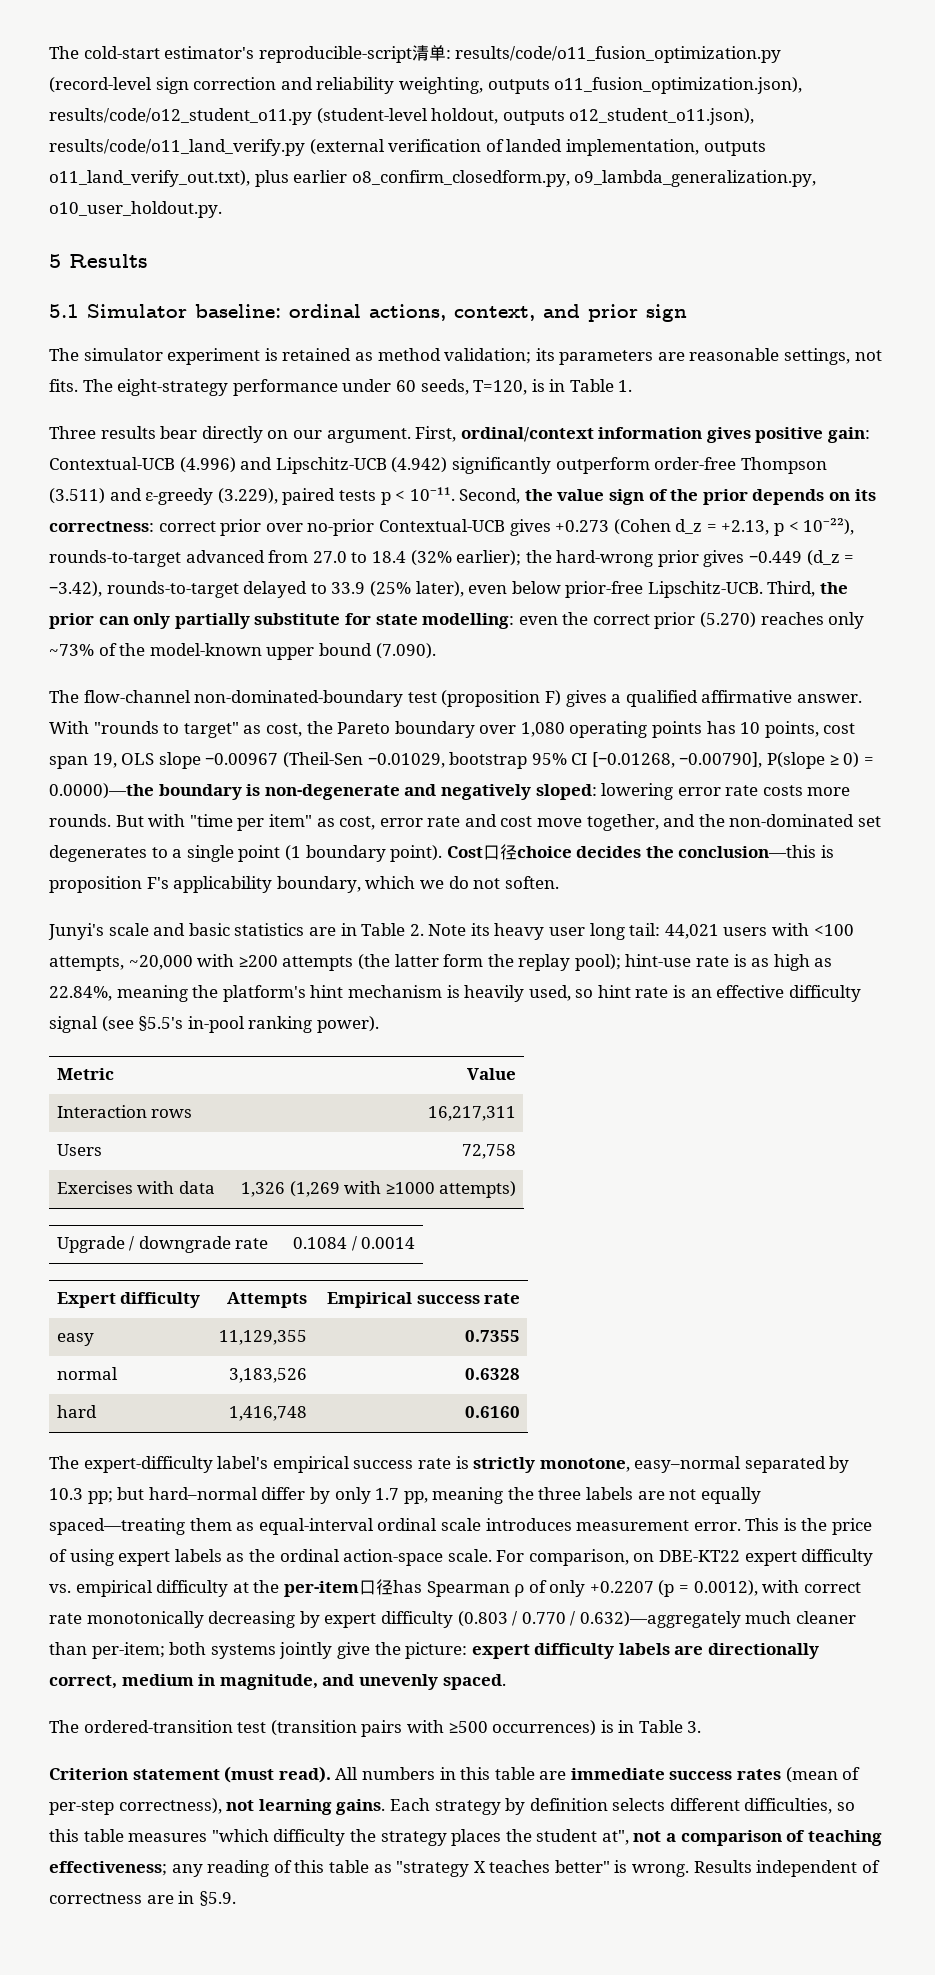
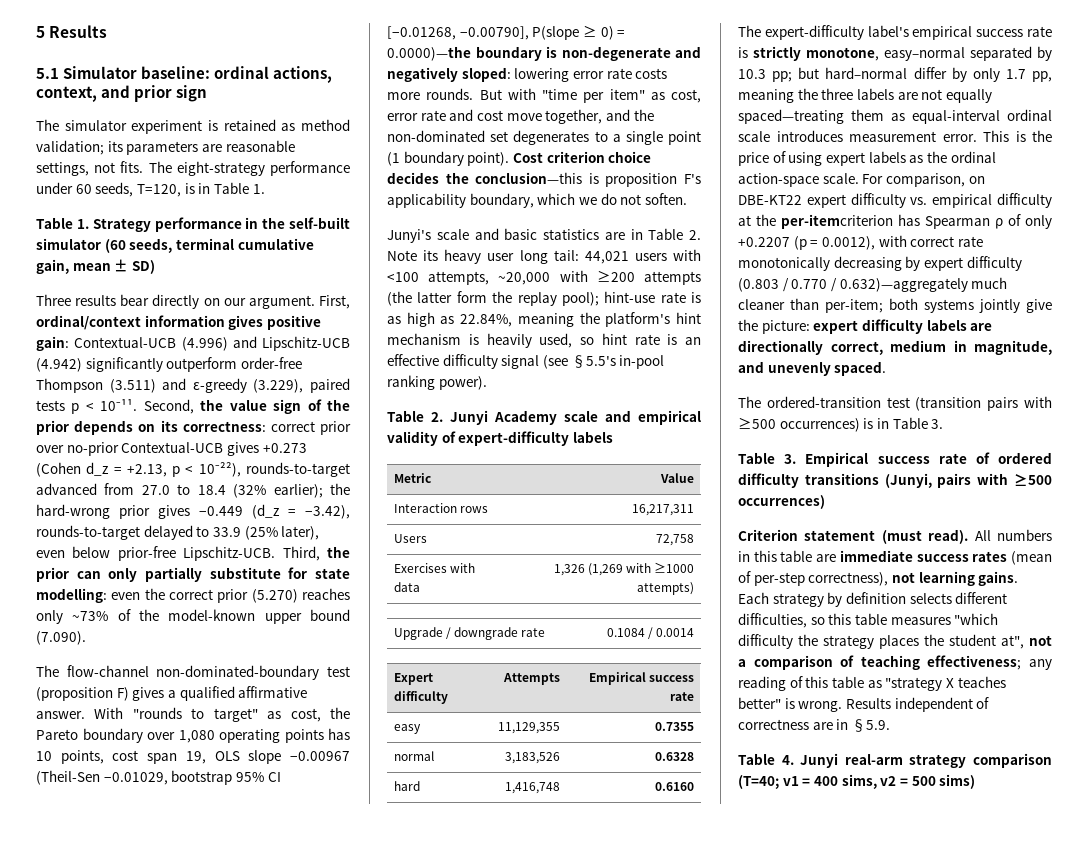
- The cold-start estimator's reproducible-script清单: results/code/o11_fusion_optimization.py (record-level sign correction and reliability weighting, outputs o11_fusion_optimization.json), results/code/o12_student_o11.py (student-level holdout, outputs o12_student_o11.json), results/code/o11_land_verify.py (external verification of landed implementation, outputs o11_land_verify_out.txt), plus earlier o8_confirm_closedform.py, o9_lambda_generalization.py, o10_user_holdout.py.
+ Table 1. Strategy performance in the self-built simulator (60 seeds, terminal cumulative gain, mean ± SD)
- Cost口径choice decides the conclusion—this is proposition F's applicability boundary, which we do not soften.
+ Cost criterion choice decides the conclusion—this is proposition F's applicability boundary, which we do not soften.
+ Table 2. Junyi Academy scale and empirical validity of expert-difficulty labels
- For comparison, on DBE-KT22 expert difficulty vs. empirical difficulty at the per-item口径has Spearman ρ of only +0.2207 (p = 0.0012), with correct rate monotonically decreasing by expert difficulty (0.803 / 0.770 / 0.632)—aggregately much cleaner than per-item; both systems jointly give the picture: expert difficulty labels are directionally correct, medium in magnitude, and unevenly spaced.
+ For comparison, on DBE-KT22 expert difficulty vs. empirical difficulty at the per-itemcriterion has Spearman ρ of only +0.2207 (p = 0.0012), with correct rate monotonically decreasing by expert difficulty (0.803 / 0.770 / 0.632)—aggregately much cleaner than per-item; both systems jointly give the picture: expert difficulty labels are directionally correct, medium in magnitude, and unevenly spaced.
+ Table 3. Empirical success rate of ordered difficulty transitions (Junyi, pairs with ≥500 occurrences)
+ Table 4. Junyi real-arm strategy comparison (T=40; v1 = 400 sims, v2 = 500 sims)

